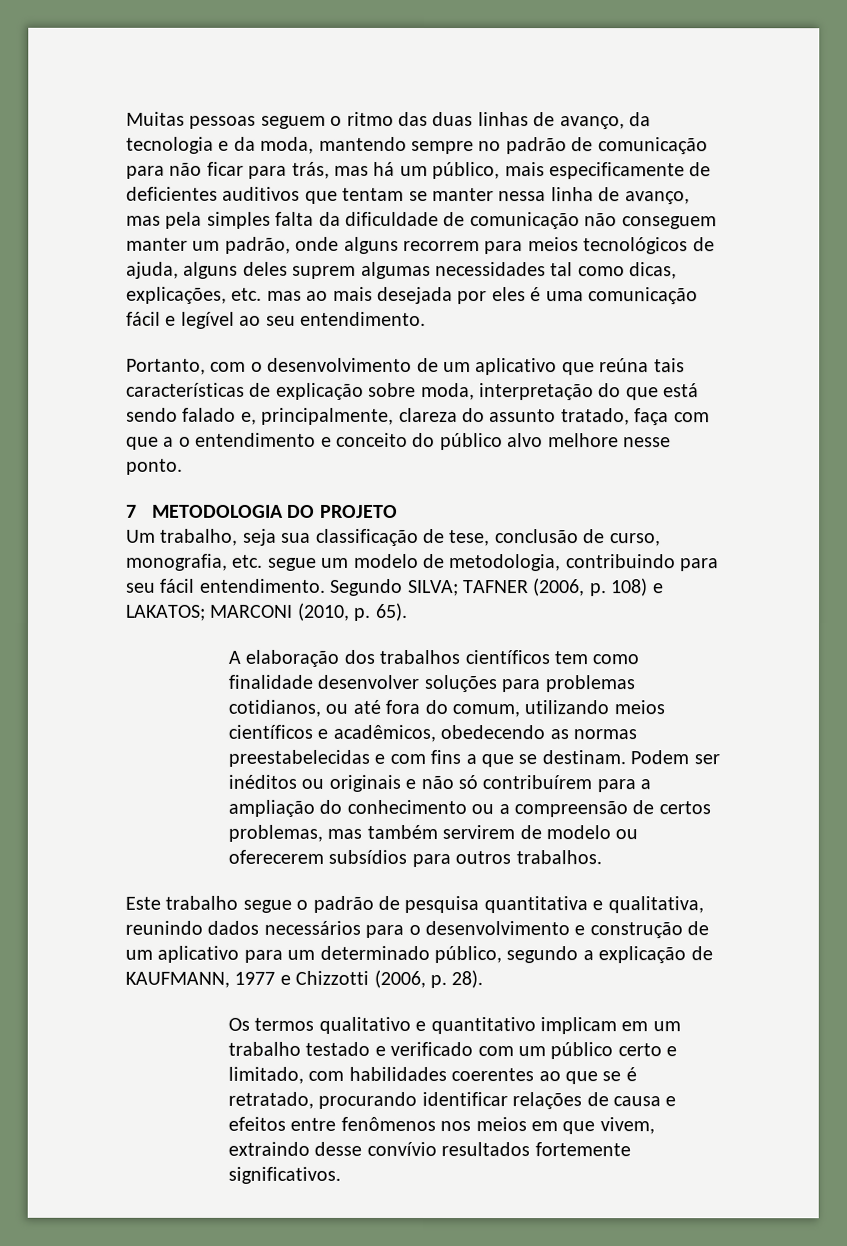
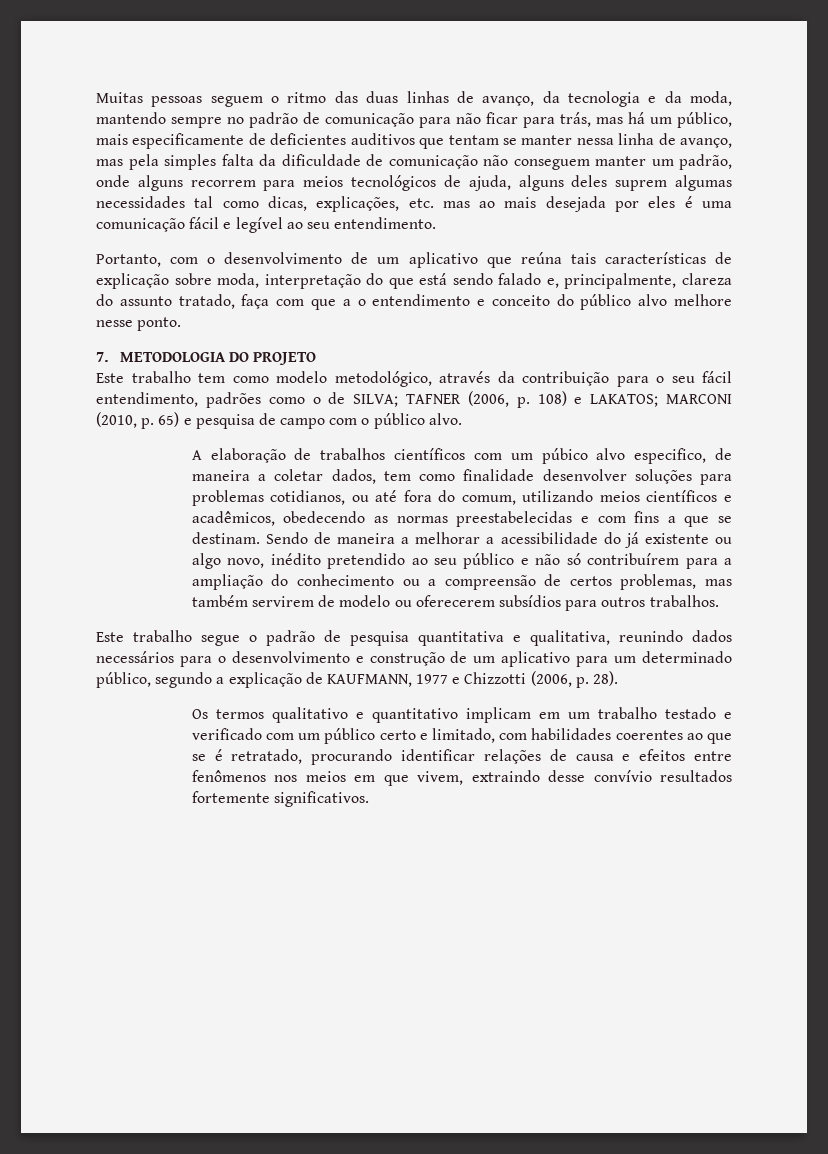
- 7 METODOLOGIA DO PROJETO
+ 7. METODOLOGIA DO PROJETO
- Um trabalho, seja sua classificação de tese, conclusão de curso, monografia, etc. segue um modelo de metodologia, contribuindo para seu fácil entendimento. Segundo SILVA; TAFNER (2006, p. 108) e LAKATOS; MARCONI (2010, p. 65).
+ Este trabalho tem como modelo metodológico, através da contribuição para o seu fácil entendimento, padrões como o de SILVA; TAFNER (2006, p. 108) e LAKATOS; MARCONI (2010, p. 65) e pesquisa de campo com o público alvo.
- A elaboração dos trabalhos científicos tem como finalidade desenvolver soluções para problemas cotidianos, ou até fora do comum, utilizando meios científicos e acadêmicos, obedecendo as normas preestabelecidas e com fins a que se destinam.
+ A elaboração de trabalhos científicos com um púbico alvo especifico, de maneira a coletar dados, tem como finalidade desenvolver soluções para problemas cotidianos, ou até fora do comum, utilizando meios científicos e acadêmicos, obedecendo as normas preestabelecidas e com fins a que se destinam.
- Podem ser inéditos ou originais e não só contribuírem para a ampliação do conhecimento ou a compreensão de certos problemas, mas também servirem de modelo ou oferecerem subsídios para outros trabalhos.
+ Sendo de maneira a melhorar a acessibilidade do já existente ou algo novo, inédito pretendido ao seu público e não só contribuírem para a ampliação do conhecimento ou a compreensão de certos problemas, mas também servirem de modelo ou oferecerem subsídios para outros trabalhos.

